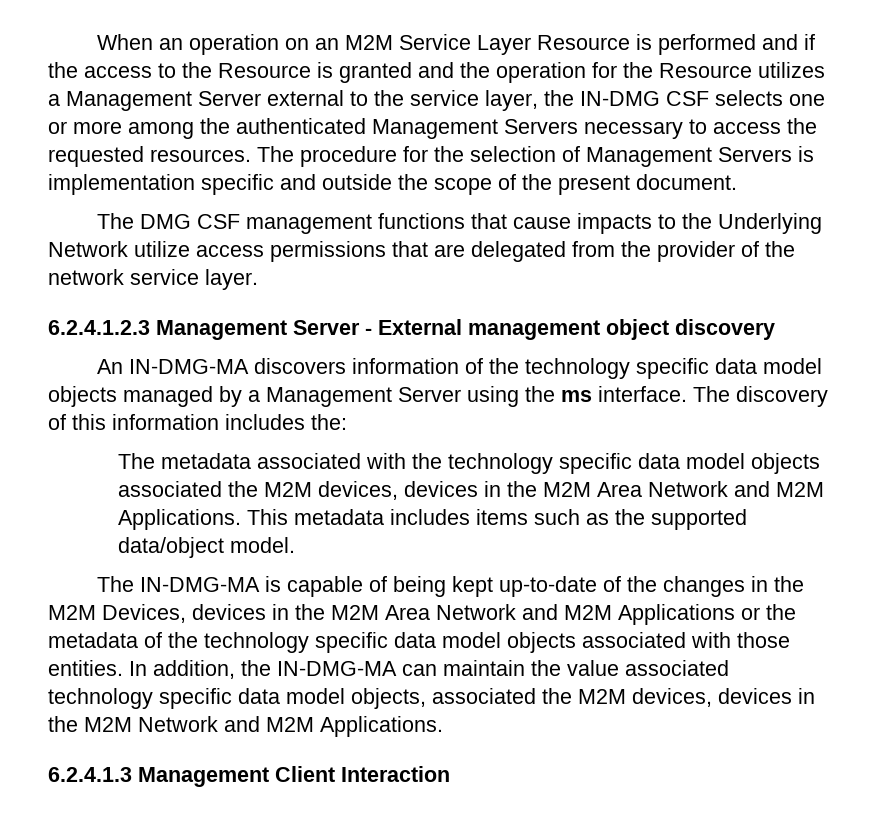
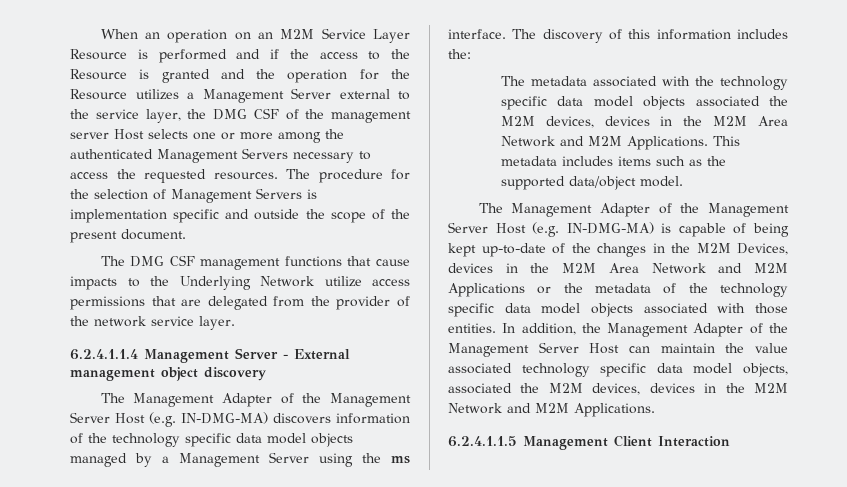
- When an operation on an M2M Service Layer Resource is performed and if the access to the Resource is granted and the operation for the Resource utilizes a Management Server external to the service layer, the IN-DMG CSF selects one or more among the authenticated Management Servers necessary to access the requested resources.
+ When an operation on an M2M Service Layer Resource is performed and if the access to the Resource is granted and the operation for the Resource utilizes a Management Server external to the service layer, the DMG CSF of the management server Host selects one or more among the authenticated Management Servers necessary to access the requested resources.
- 6.2.4.1.2.3 Management Server - External management object discovery
+ 6.2.4.1.1.4 Management Server - External management object discovery
- An IN-DMG-MA discovers information of the technology specific data model objects managed by a Management Server using the ms interface.
+ The Management Adapter of the Management Server Host (e.g. IN-DMG-MA) discovers information of the technology specific data model objects managed by a Management Server using the ms interface.
- The IN-DMG-MA is capable of being kept up-to-date of the changes in the M2M Devices, devices in the M2M Area Network and M2M Applications or the metadata of the technology specific data model objects associated with those entities.
+ The Management Adapter of the Management Server Host (e.g. IN-DMG-MA) is capable of being kept up-to-date of the changes in the M2M Devices, devices in the M2M Area Network and M2M Applications or the metadata of the technology specific data model objects associated with those entities.
- In addition, the IN-DMG-MA can maintain the value associated technology specific data model objects, associated the M2M devices, devices in the M2M Network and M2M Applications.
+ In addition, the Management Adapter of the Management Server Host can maintain the value associated technology specific data model objects, associated the M2M devices, devices in the M2M Network and M2M Applications.
- 6.2.4.1.3 Management Client Interaction
+ 6.2.4.1.1.5 Management Client Interaction

